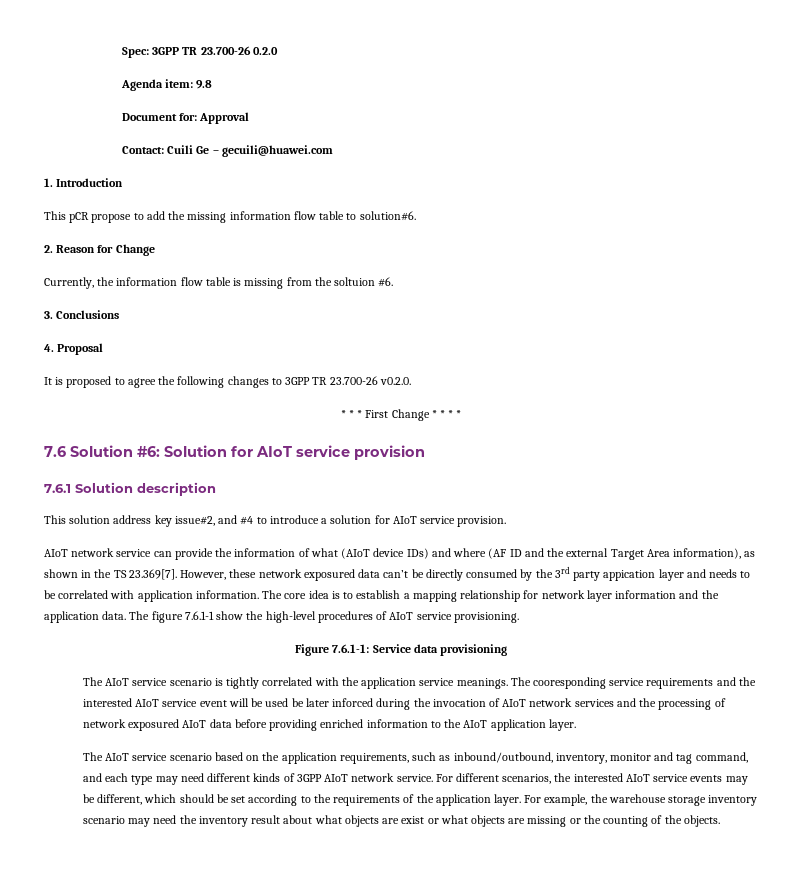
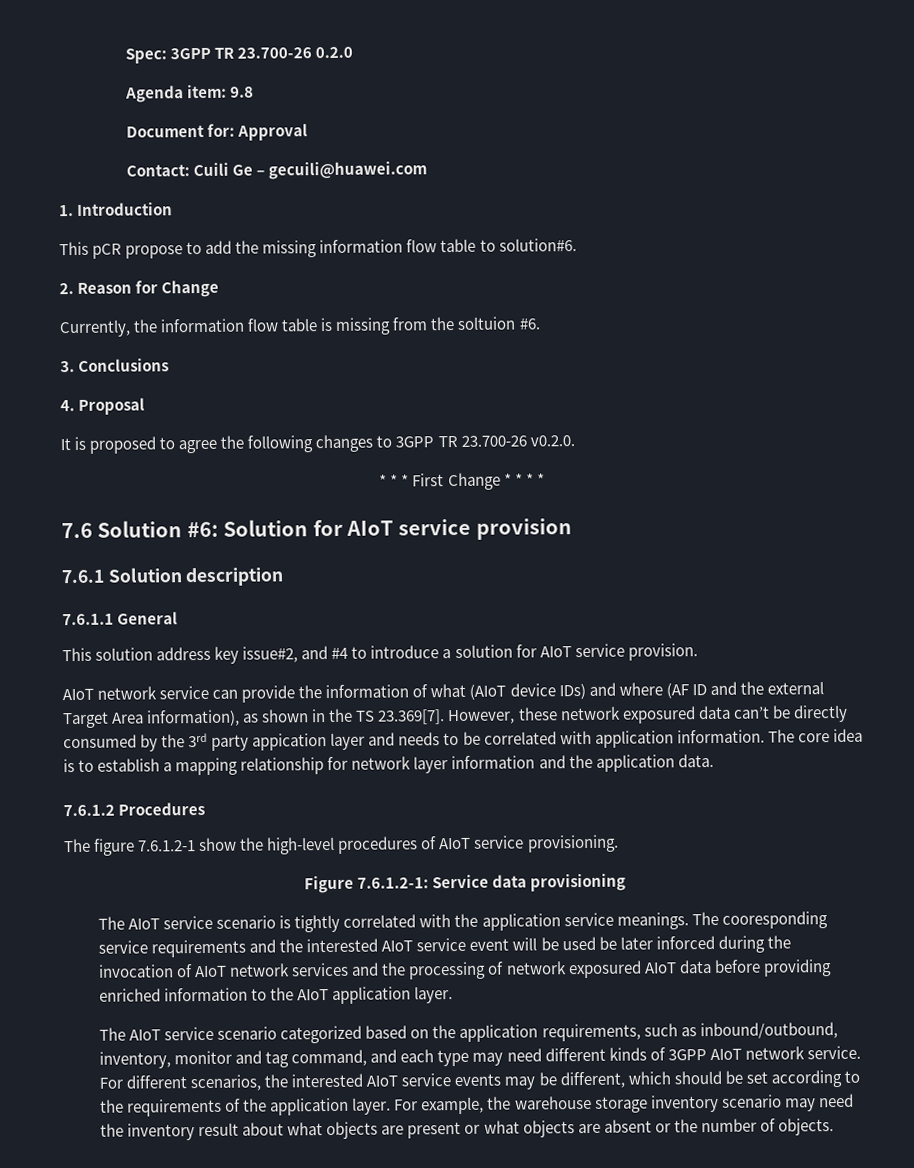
+ 7.6.1.1 General
- The core idea is to establish a mapping relationship for network layer information and the application data. The figure 7.6.1-1 show the high-level procedures of AIoT service provisioning.
+ The core idea is to establish a mapping relationship for network layer information and the application data.
+ 7.6.1.2 Procedures
+ The figure 7.6.1.2-1 show the high-level procedures of AIoT service provisioning.
- Figure 7.6.1-1: Service data provisioning
+ Figure 7.6.1.2-1: Service data provisioning
- The AIoT service scenario based on the application requirements, such as inbound/outbound, inventory, monitor and tag command, and each type may need different kinds of 3GPP AIoT network service.
+ The AIoT service scenario categorized based on the application requirements, such as inbound/outbound, inventory, monitor and tag command, and each type may need different kinds of 3GPP AIoT network service.
- For example, the warehouse storage inventory scenario may need the inventory result about what objects are exist or what objects are missing or the counting of the objects.
+ For example, the warehouse storage inventory scenario may need the inventory result about what objects are present or what objects are absent or the number of objects.

